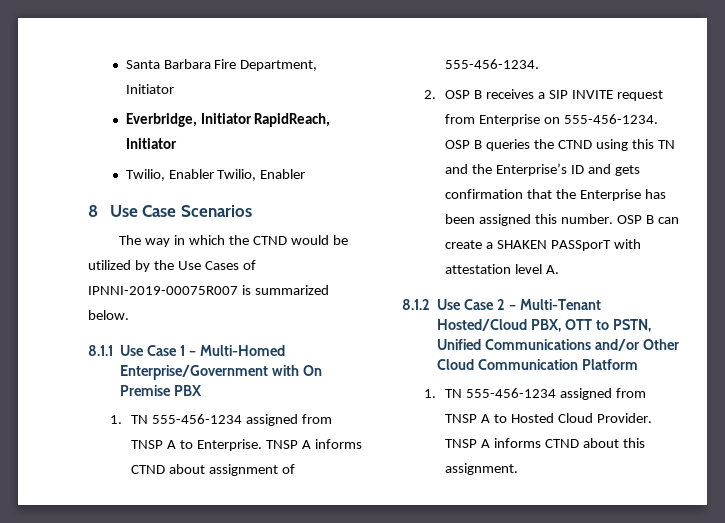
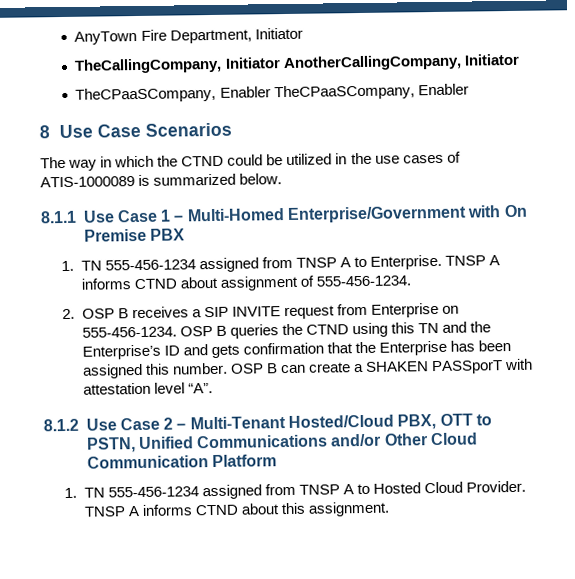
- Santa Barbara Fire Department, Initiator
+ AnyTown Fire Department, Initiator
- Everbridge, Initiator RapidReach, Initiator
- Twilio, Enabler Twilio, Enabler
+ TheCallingCompany, Initiator AnotherCallingCompany, Initiator
+ TheCPaaSCompany, Enabler TheCPaaSCompany, Enabler
- The way in which the CTND would be utilized by the Use Cases of IPNNI-2019-00075R007 is summarized below.
+ The way in which the CTND could be utilized in the use cases of ATIS-1000089 is summarized below.
- OSP B can create a SHAKEN PASSporT with attestation level A.
+ OSP B can create a SHAKEN PASSporT with attestation level “A”.

